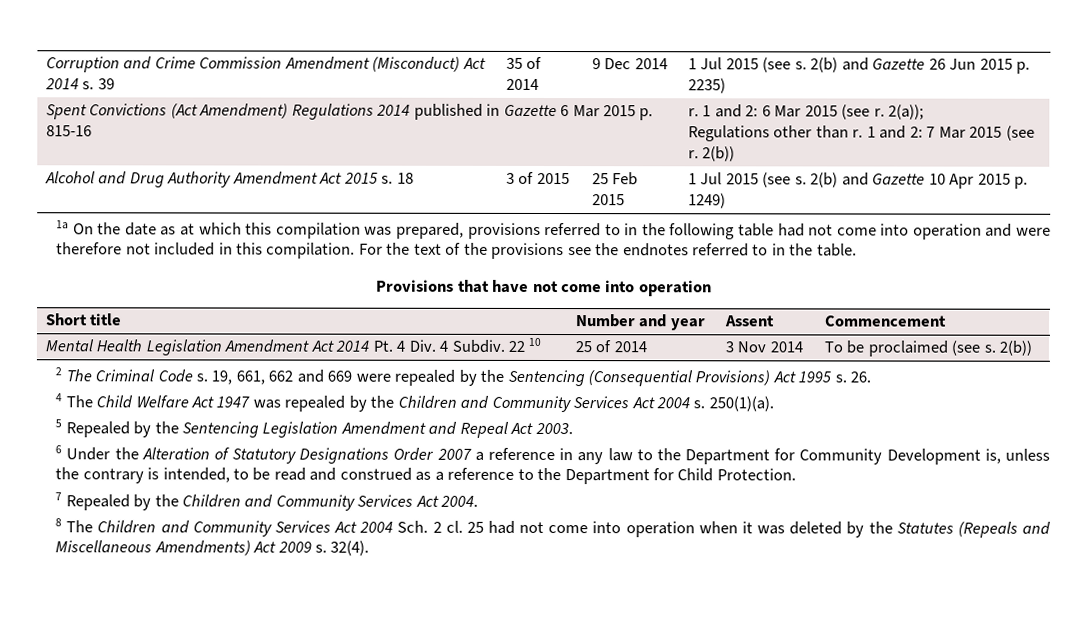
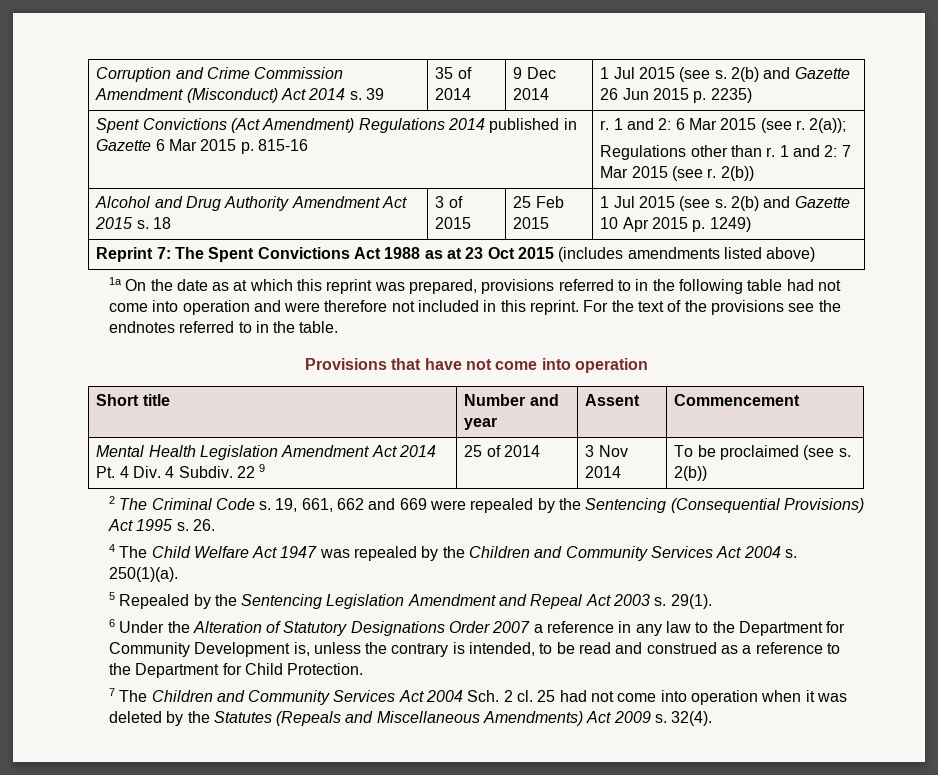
+ Reprint 7: The Spent Convictions Act 1988 as at 23 Oct 2015 (includes amendments listed above)
- 1a On the date as at which this compilation was prepared, provisions referred to in the following table had not come into operation and were therefore not included in this compilation.
+ 1a On the date as at which this reprint was prepared, provisions referred to in the following table had not come into operation and were therefore not included in this reprint.
- Mental Health Legislation Amendment Act 2014 Pt. 4 Div. 4 Subdiv. 22 10 | 25 of 2014 | 3 Nov 2014 | To be proclaimed (see s. 2(b))
+ Mental Health Legislation Amendment Act 2014 Pt. 4 Div. 4 Subdiv. 22 9 | 25 of 2014 | 3 Nov 2014 | To be proclaimed (see s. 2(b))
- 5 Repealed by the Sentencing Legislation Amendment and Repeal Act 2003.
+ 5 Repealed by the Sentencing Legislation Amendment and Repeal Act 2003 s. 29(1).
- 7 Repealed by the Children and Community Services Act 2004.
- 8 The Children and Community Services Act 2004 Sch. 2 cl.
+ 7 The Children and Community Services Act 2004 Sch. 2 cl.

